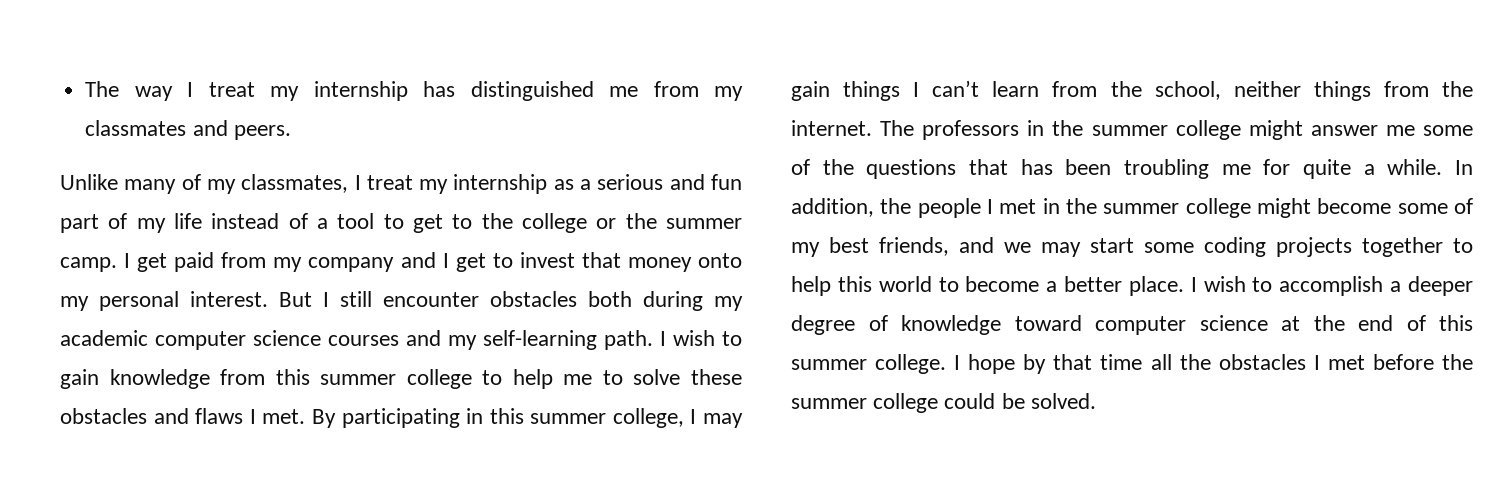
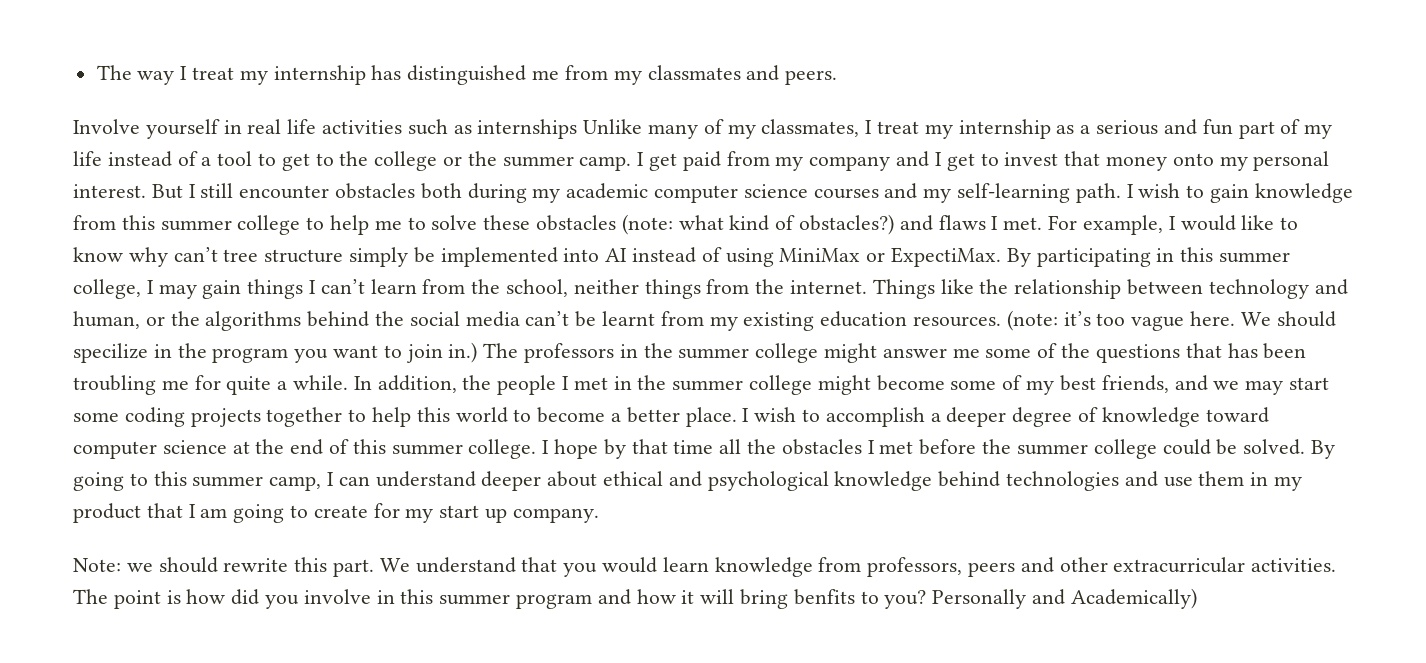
- Unlike many of my classmates, I treat my internship as a serious and fun part of my life instead of a tool to get to the college or the summer camp.
+ Involve yourself in real life activities such as internships Unlike many of my classmates, I treat my internship as a serious and fun part of my life instead of a tool to get to the college or the summer camp.
- I wish to gain knowledge from this summer college to help me to solve these obstacles and flaws I met.
+ I wish to gain knowledge from this summer college to help me to solve these obstacles (note: what kind of obstacles?) and flaws I met. For example, I would like to know why can’t tree structure simply be implemented into AI instead of using MiniMax or ExpectiMax.
+ Things like the relationship between technology and human, or the algorithms behind the social media can’t be learnt from my existing education resources. (note: it’s too vague here. We should specilize in the program you want to join in.)
+ By going to this summer camp, I can understand deeper about ethical and psychological knowledge behind technologies and use them in my product that I am going to create for my start up company.
+ Note: we should rewrite this part. We understand that you would learn knowledge from professors, peers and other extracurricular activities. The point is how did you involve in this summer program and how it will bring benfits to you? Personally and Academically)

